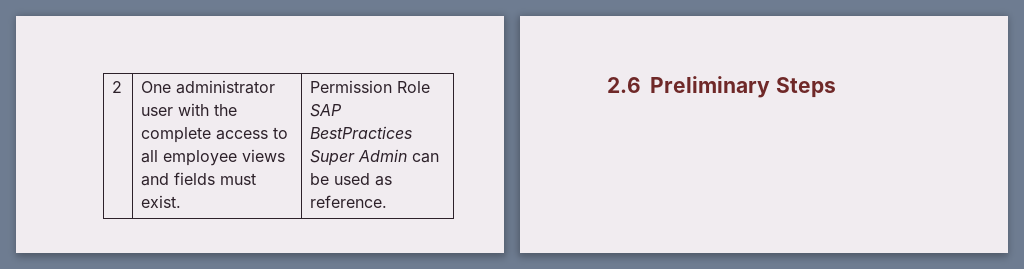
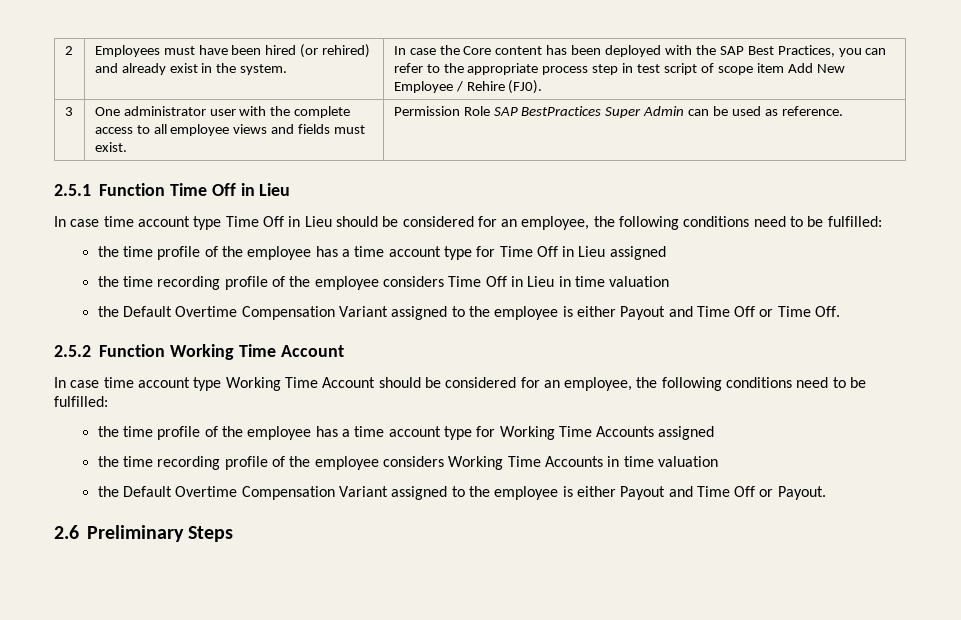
- One administrator user with the complete access to all employee views and fields must exist. | Permission Role SAP BestPractices Super Admin can be used as reference.
+ Employees must have been hired (or rehired) and already exist in the system. | In case the Core content has been deployed with the SAP Best Practices, you can refer to the appropriate process step in test script of scope item Add New Employee / Rehire (FJ0).
+ 3 | One administrator user with the complete access to all employee views and fields must exist. | Permission Role SAP BestPractices Super Admin can be used as reference.
+ 2.5.1 Function Time Off in Lieu
+ In case time account type Time Off in Lieu should be considered for an employee, the following conditions need to be fulfilled:
+ the time profile of the employee has a time account type for Time Off in Lieu assigned
+ the time recording profile of the employee considers Time Off in Lieu in time valuation
+ the Default Overtime Compensation Variant assigned to the employee is either Payout and Time Off or Time Off.
+ 2.5.2 Function Working Time Account
+ In case time account type Working Time Account should be considered for an employee, the following conditions need to be fulfilled:
+ the time profile of the employee has a time account type for Working Time Accounts assigned
+ the time recording profile of the employee considers Working Time Accounts in time valuation
+ the Default Overtime Compensation Variant assigned to the employee is either Payout and Time Off or Payout.

